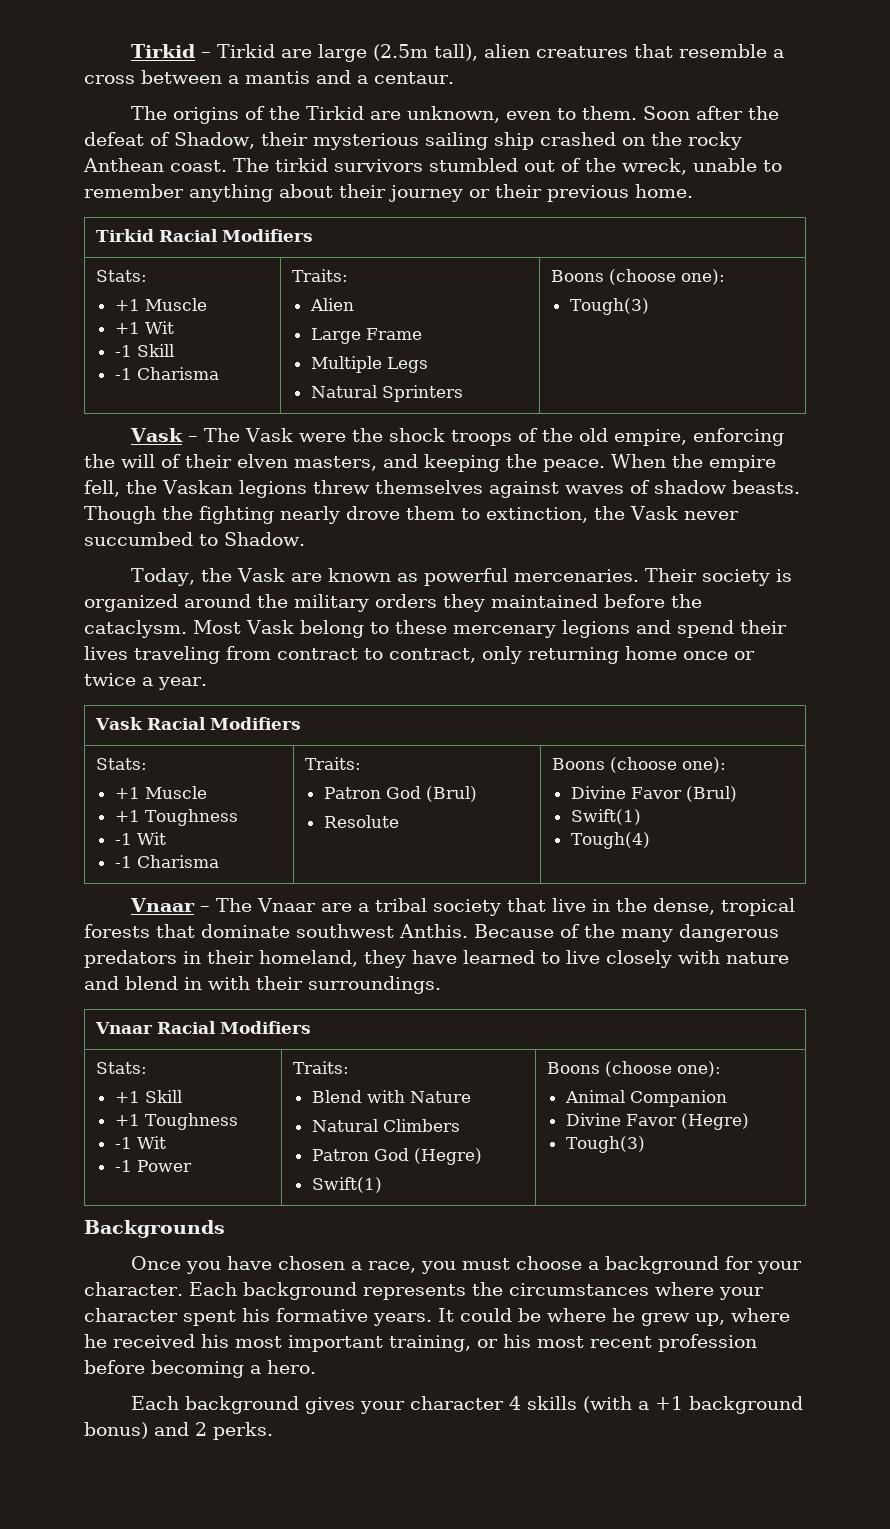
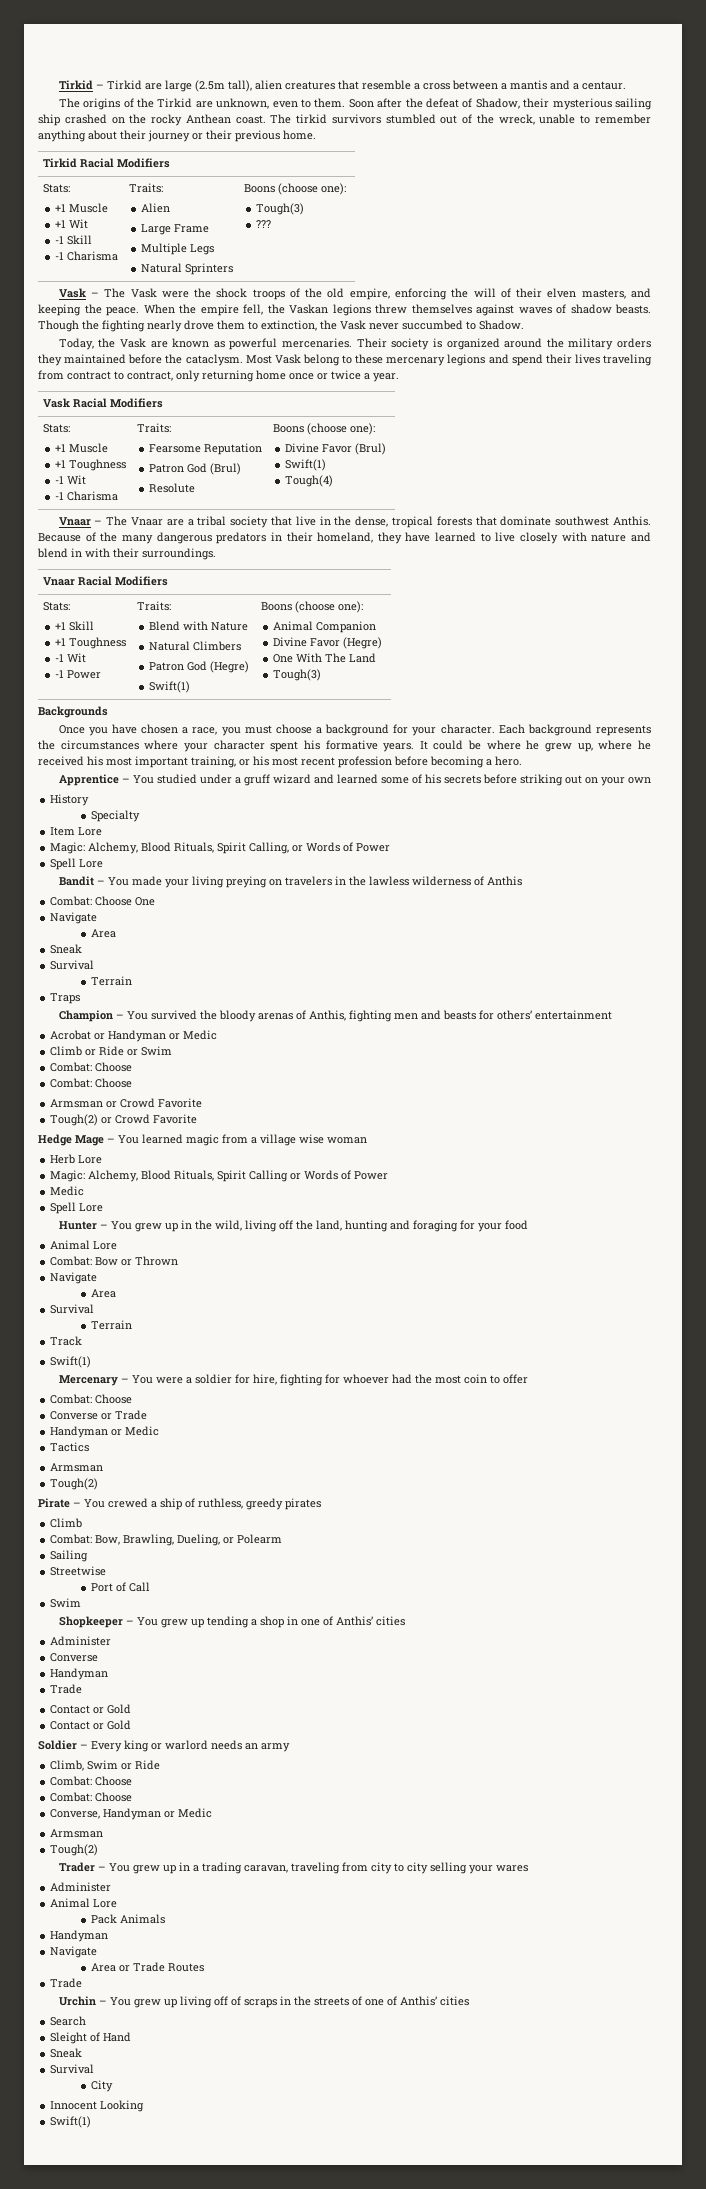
  Tirkid Racial Modifiers
  Stats:
  +1 Muscle
  +1 Wit
  -1 Skill
  -1 Charisma | Traits:
  Alien
  Large Frame
  Multiple Legs
  Natural Sprinters | Boons (choose one):
  Tough(3)
+ ???
  Vask Racial Modifiers
  Stats:
  +1 Muscle
  +1 Toughness
  -1 Wit
  -1 Charisma | Traits:
+ Fearsome Reputation
  Vnaar Racial Modifiers
  Stats:
  +1 Skill
  +1 Toughness
  -1 Wit
  -1 Power | Traits:
  Blend with Nature
  Natural Climbers
  Patron God (Hegre)
  Swift(1) | Boons (choose one):
  Animal Companion
  Divine Favor (Hegre)
+ One With The Land
- Each background gives your character 4 skills (with a +1 background bonus) and 2 perks.
+ Apprentice – You studied under a gruff wizard and learned some of his secrets before striking out on your own
+ History
+ Specialty
+ Item Lore
+ Magic: Alchemy, Blood Rituals, Spirit Calling, or Words of Power
+ Spell Lore
+ Bandit – You made your living preying on travelers in the lawless wilderness of Anthis
+ Combat: Choose One
+ Navigate
+ Area
+ Sneak
+ Survival
+ Terrain
+ Traps
+ Champion – You survived the bloody arenas of Anthis, fighting men and beasts for others’ entertainment
+ Acrobat or Handyman or Medic
+ Climb or Ride or Swim
+ Combat: Choose
+ Combat: Choose
+ Armsman or Crowd Favorite
+ Tough(2) or Crowd Favorite
+ Hedge Mage – You learned magic from a village wise woman
+ Herb Lore
+ Magic: Alchemy, Blood Rituals, Spirit Calling or Words of Power
+ Medic
+ Spell Lore
+ Hunter – You grew up in the wild, living off the land, hunting and foraging for your food
+ Animal Lore
+ Combat: Bow or Thrown
+ Navigate
+ Area
+ Survival
+ Terrain
+ Track
+ Swift(1)
+ Mercenary – You were a soldier for hire, fighting for whoever had the most coin to offer
+ Combat: Choose
+ Converse or Trade
+ Handyman or Medic
+ Tactics
+ Armsman
+ Tough(2)
+ Pirate – You crewed a ship of ruthless, greedy pirates
+ Climb
+ Combat: Bow, Brawling, Dueling, or Polearm
+ Sailing
+ Streetwise
+ Port of Call
+ Swim
+ Shopkeeper – You grew up tending a shop in one of Anthis’ cities
+ Administer
+ Converse
+ Handyman
+ Trade
+ Contact or Gold
+ Contact or Gold
+ Soldier – Every king or warlord needs an army
+ Climb, Swim or Ride
+ Combat: Choose
+ Combat: Choose
+ Converse, Handyman or Medic
+ Armsman
+ Tough(2)
+ Trader – You grew up in a trading caravan, traveling from city to city selling your wares
+ Administer
+ Animal Lore
+ Pack Animals
+ Handyman
+ Navigate
+ Area or Trade Routes
+ Trade
+ Urchin – You grew up living off of scraps in the streets of one of Anthis’ cities
+ Search
+ Sleight of Hand
+ Sneak
+ Survival
+ City
+ Innocent Looking
+ Swift(1)

